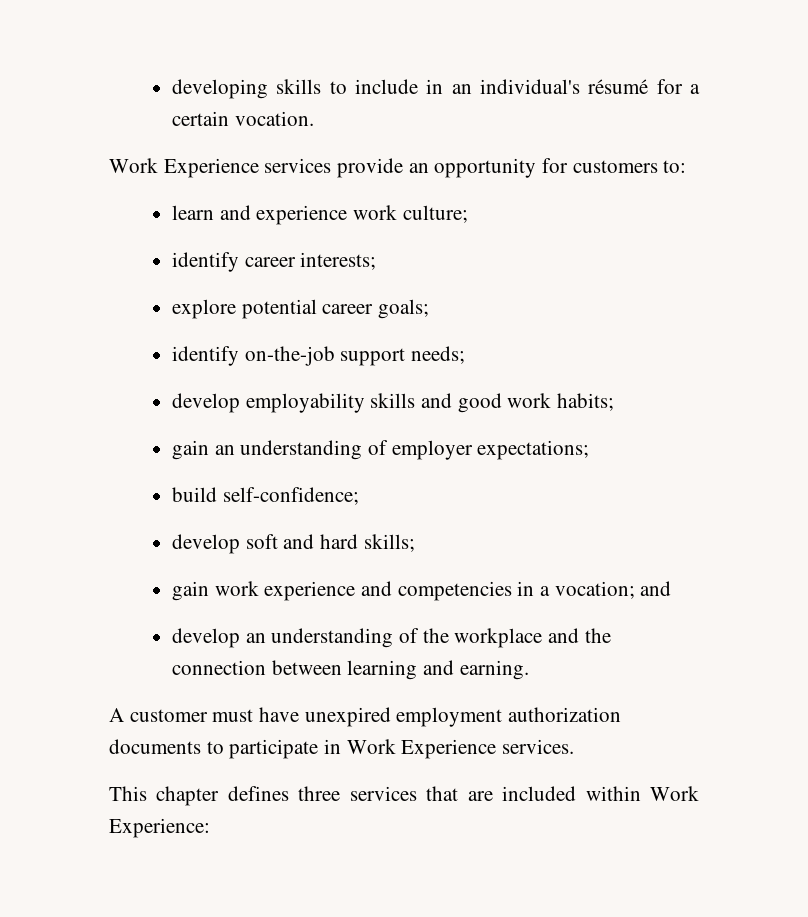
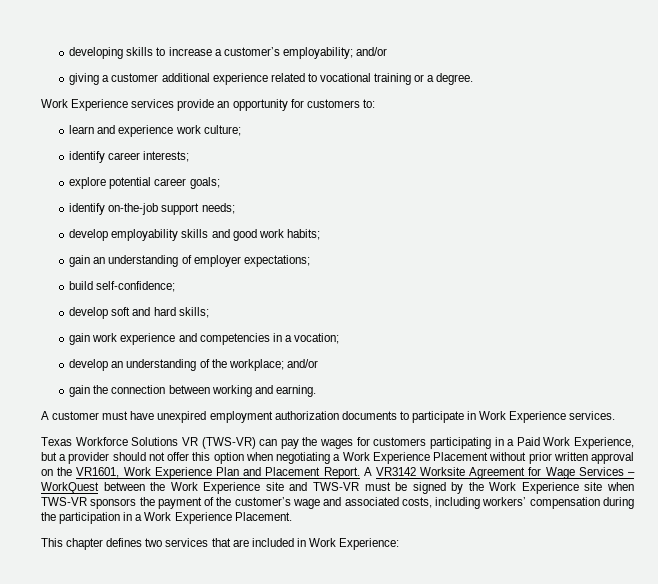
- developing skills to include in an individual's résumé for a certain vocation.
+ developing skills to increase a customer’s employability; and/or
+ giving a customer additional experience related to vocational training or a degree.
- gain work experience and competencies in a vocation; and
+ gain work experience and competencies in a vocation;
- develop an understanding of the workplace and the connection between learning and earning.
+ develop an understanding of the workplace; and/or
+ gain the connection between working and earning.
+ Texas Workforce Solutions VR (TWS-VR) can pay the wages for customers participating in a Paid Work Experience, but a provider should not offer this option when negotiating a Work Experience Placement without prior written approval on the VR1601, Work Experience Plan and Placement Report. A VR3142 Worksite Agreement for Wage Services – WorkQuest between the Work Experience site and TWS-VR must be signed by the Work Experience site when TWS-VR sponsors the payment of the customer’s wage and associated costs, including workers’ compensation during the participation in a Work Experience Placement.
- This chapter defines three services that are included within Work Experience:
+ This chapter defines two services that are included in Work Experience:

